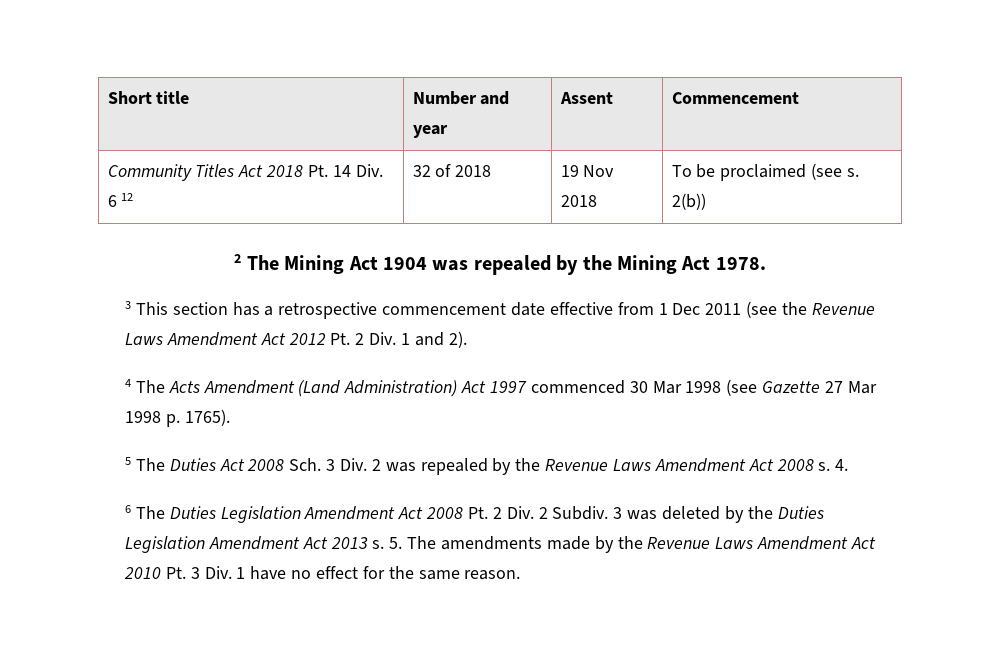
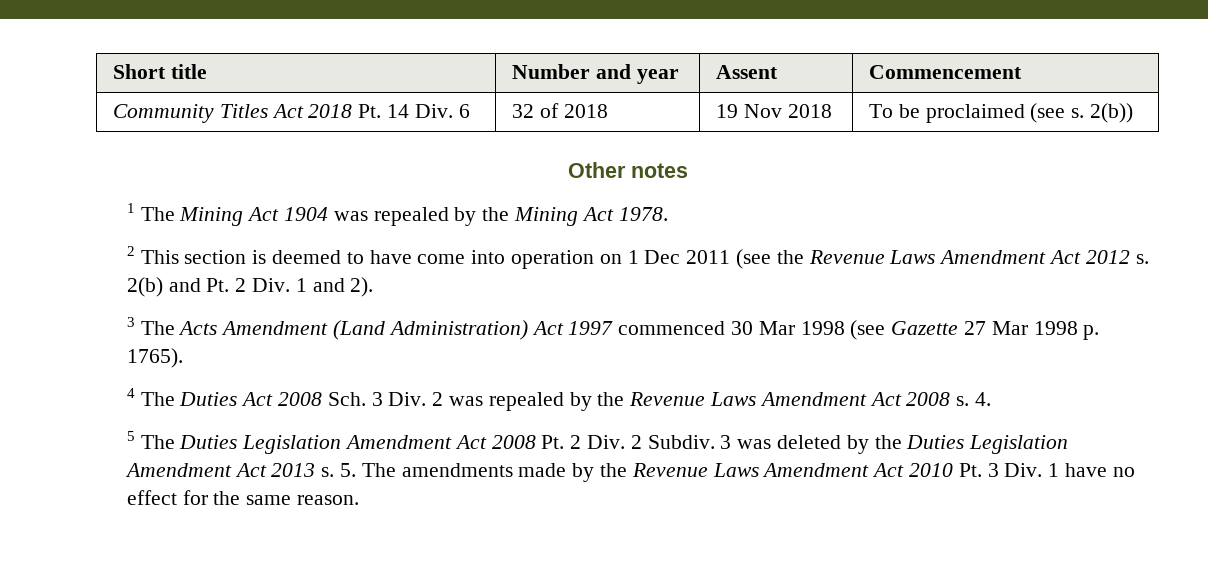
- Community Titles Act 2018 Pt. 14 Div. 6 12 | 32 of 2018 | 19 Nov 2018 | To be proclaimed (see s. 2(b))
+ Community Titles Act 2018 Pt. 14 Div. 6 | 32 of 2018 | 19 Nov 2018 | To be proclaimed (see s. 2(b))
- 2 The Mining Act 1904 was repealed by the Mining Act 1978.
+ Other notes
+ 1 The Mining Act 1904 was repealed by the Mining Act 1978.
- 3 This section has a retrospective commencement date effective from 1 Dec 2011 (see the Revenue Laws Amendment Act 2012 Pt. 2 Div. 1 and 2).
+ 2 This section is deemed to have come into operation on 1 Dec 2011 (see the Revenue Laws Amendment Act 2012 s. 2(b) and Pt. 2 Div. 1 and 2).
- 4 The Acts Amendment (Land Administration) Act 1997 commenced 30 Mar 1998 (see Gazette 27 Mar 1998 p. 1765).
+ 3 The Acts Amendment (Land Administration) Act 1997 commenced 30 Mar 1998 (see Gazette 27 Mar 1998 p. 1765).
- 5 The Duties Act 2008 Sch. 3 Div. 2 was repealed by the Revenue Laws Amendment Act 2008 s.
+ 4 The Duties Act 2008 Sch. 3 Div. 2 was repealed by the Revenue Laws Amendment Act 2008 s.
- 6 The Duties Legislation Amendment Act 2008 Pt. 2 Div. 2 Subdiv.
+ 5 The Duties Legislation Amendment Act 2008 Pt. 2 Div. 2 Subdiv.

